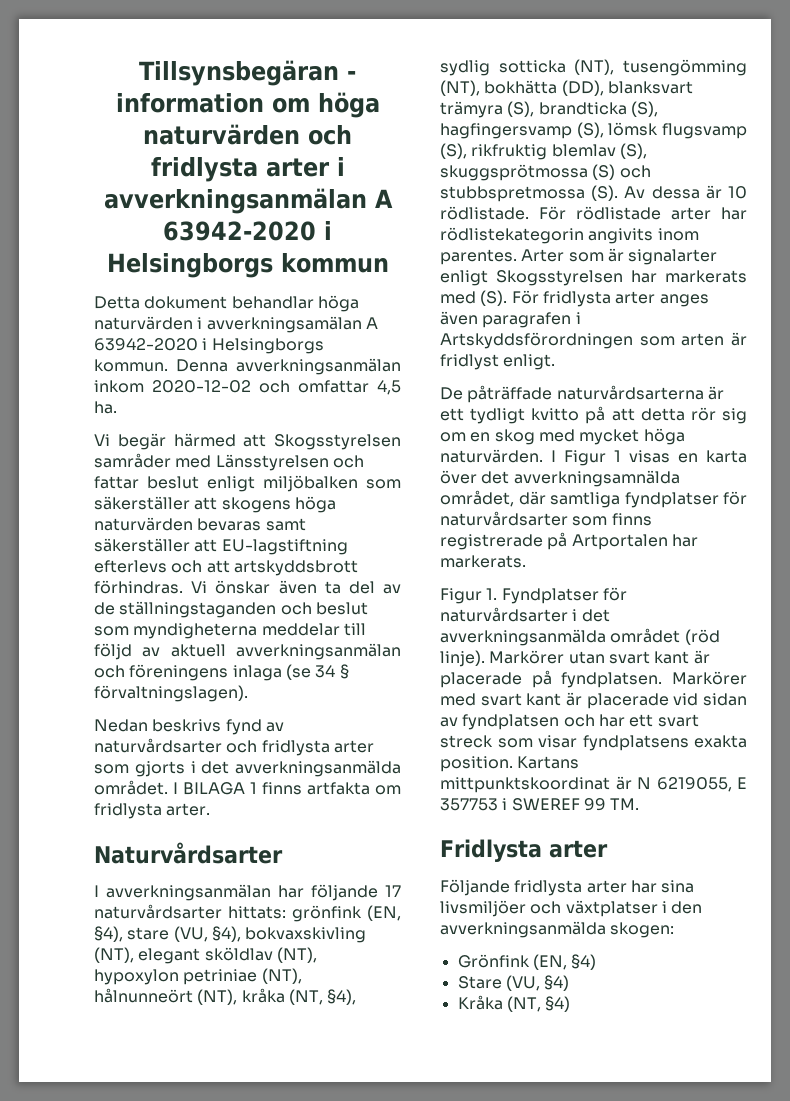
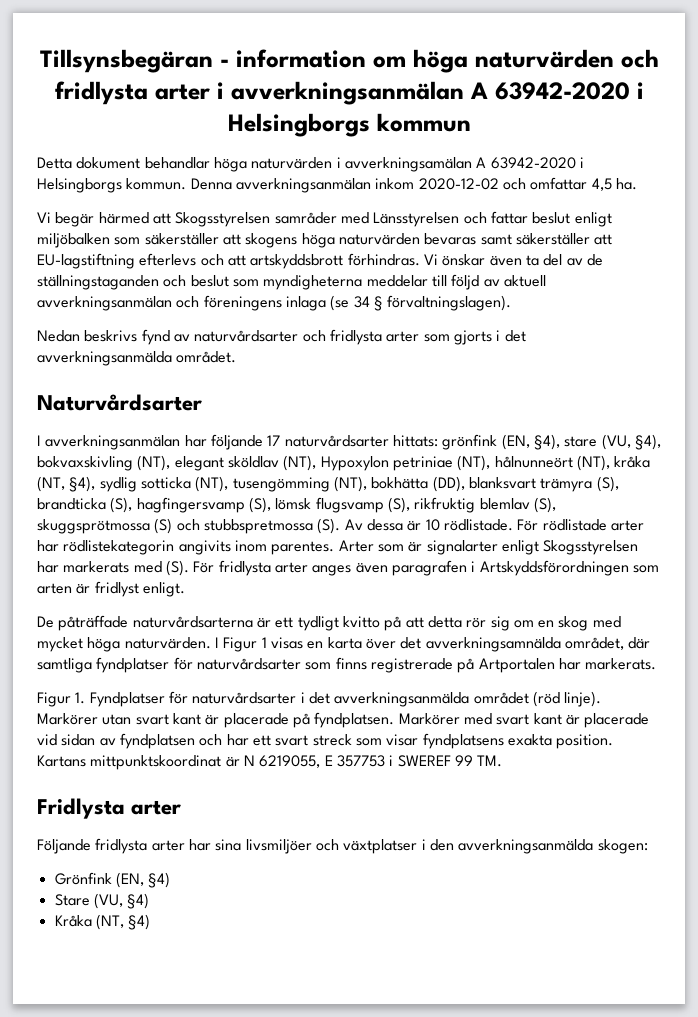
- I BILAGA 1 finns artfakta om fridlysta arter.
- I avverkningsanmälan har följande 17 naturvårdsarter hittats: grönfink (EN, §4), stare (VU, §4), bokvaxskivling (NT), elegant sköldlav (NT), hypoxylon petriniae (NT), hålnunneört (NT), kråka (NT, §4), sydlig sotticka (NT), tusengömming (NT), bokhätta (DD), blanksvart trämyra (S), brandticka (S), hagfingersvamp (S), lömsk flugsvamp (S), rikfruktig blemlav (S), skuggsprötmossa (S) och stubbspretmossa (S). Av dessa är 10 rödlistade.
+ I avverkningsanmälan har följande 17 naturvårdsarter hittats: grönfink (EN, §4), stare (VU, §4), bokvaxskivling (NT), elegant sköldlav (NT), Hypoxylon petriniae (NT), hålnunneört (NT), kråka (NT, §4), sydlig sotticka (NT), tusengömming (NT), bokhätta (DD), blanksvart trämyra (S), brandticka (S), hagfingersvamp (S), lömsk flugsvamp (S), rikfruktig blemlav (S), skuggsprötmossa (S) och stubbspretmossa (S). Av dessa är 10 rödlistade.

